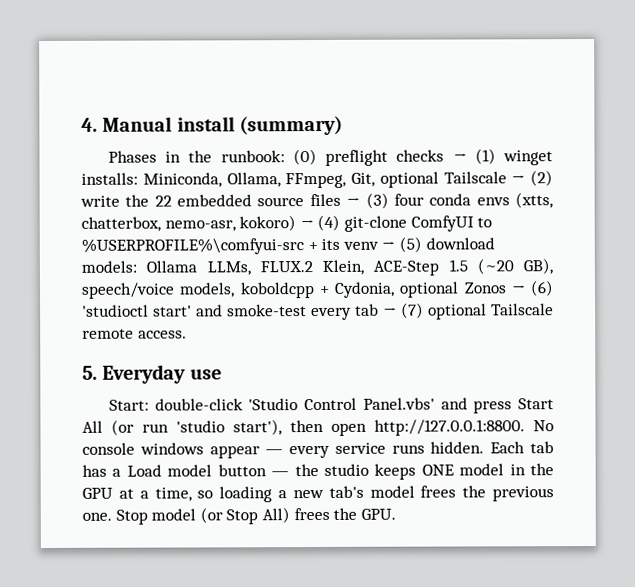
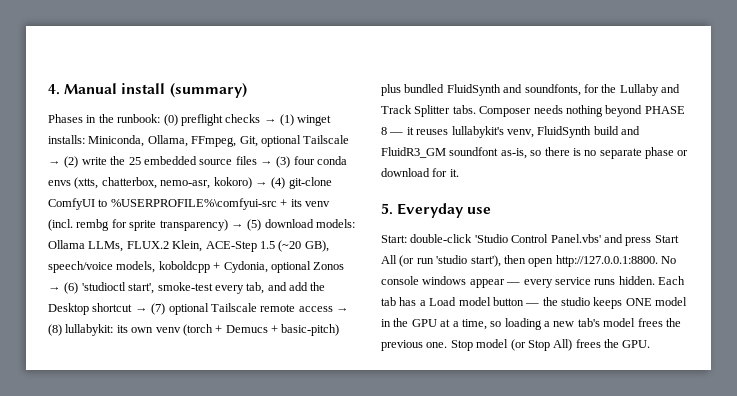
- Miniconda, Ollama, FFmpeg, Git, optional Tailscale → (2) write the 22 embedded source files → (3) four conda envs (xtts, chatterbox, nemo-asr, kokoro) → (4) git-clone ComfyUI to %USERPROFILE%\comfyui-src + its venv → (5) download models:
+ Miniconda, Ollama, FFmpeg, Git, optional Tailscale → (2) write the 25 embedded source files → (3) four conda envs (xtts, chatterbox, nemo-asr, kokoro) → (4) git-clone ComfyUI to %USERPROFILE%\comfyui-src + its venv (incl. rembg for sprite transparency) → (5) download models:
- Ollama LLMs, FLUX.2 Klein, ACE-Step 1.5 (~20 GB), speech/voice models, koboldcpp + Cydonia, optional Zonos → (6) 'studioctl start' and smoke-test every tab → (7) optional Tailscale remote access.
+ Ollama LLMs, FLUX.2 Klein, ACE-Step 1.5 (~20 GB), speech/voice models, koboldcpp + Cydonia, optional Zonos → (6) 'studioctl start', smoke-test every tab, and add the Desktop shortcut → (7) optional Tailscale remote access → (8) lullabykit: its own venv (torch + Demucs + basic-pitch) plus bundled FluidSynth and soundfonts, for the Lullaby and Track Splitter tabs. Composer needs nothing beyond PHASE 8 — it reuses lullabykit's venv, FluidSynth build and FluidR3_GM soundfont as-is, so there is no separate phase or download for it.

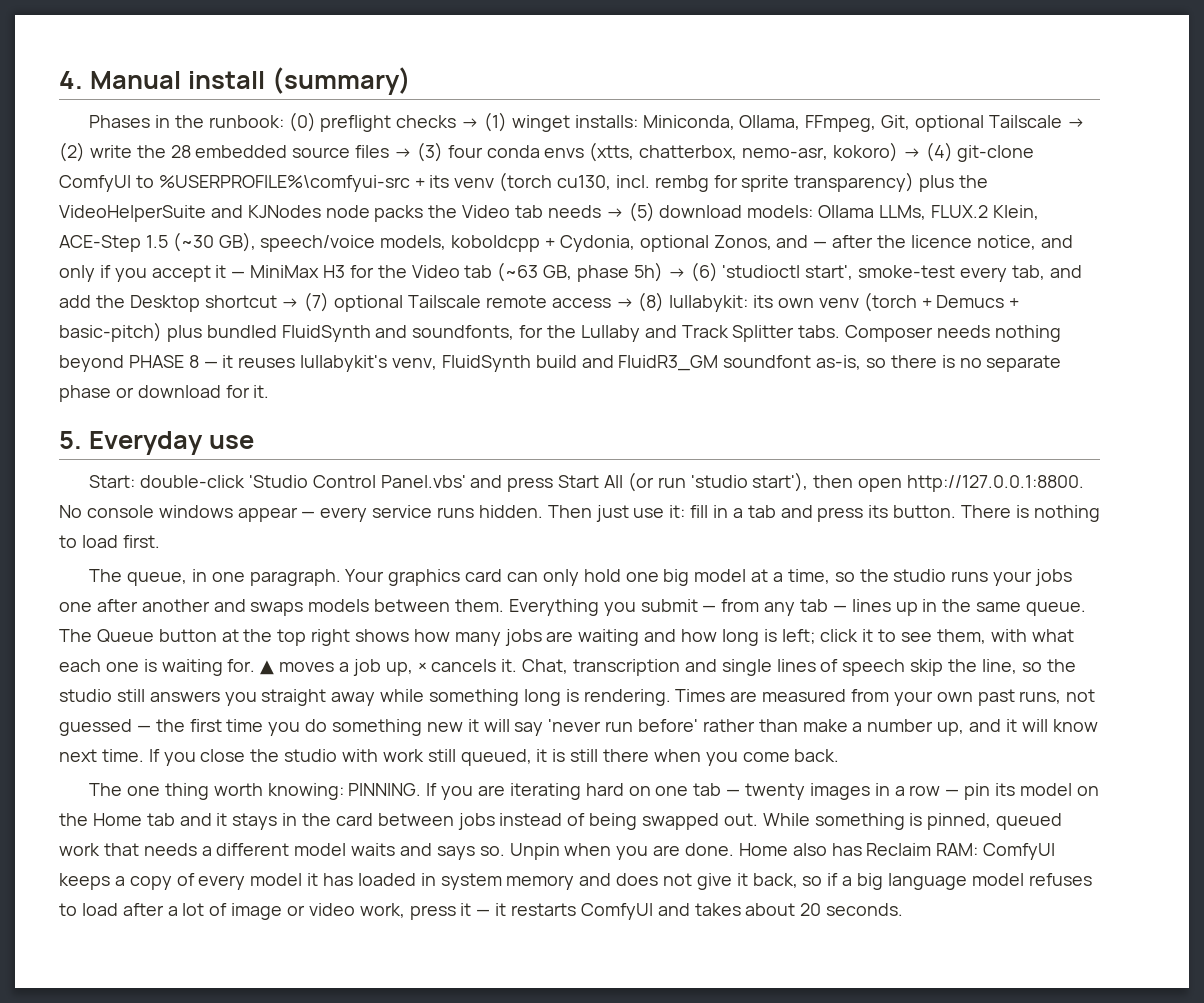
- Miniconda, Ollama, FFmpeg, Git, optional Tailscale → (2) write the 25 embedded source files → (3) four conda envs (xtts, chatterbox, nemo-asr, kokoro) → (4) git-clone ComfyUI to %USERPROFILE%\comfyui-src + its venv (incl. rembg for sprite transparency) → (5) download models:
+ Miniconda, Ollama, FFmpeg, Git, optional Tailscale → (2) write the 28 embedded source files → (3) four conda envs (xtts, chatterbox, nemo-asr, kokoro) → (4) git-clone ComfyUI to %USERPROFILE%\comfyui-src + its venv (torch cu130, incl. rembg for sprite transparency) plus the VideoHelperSuite and KJNodes node packs the Video tab needs → (5) download models:
- Ollama LLMs, FLUX.2 Klein, ACE-Step 1.5 (~20 GB), speech/voice models, koboldcpp + Cydonia, optional Zonos → (6) 'studioctl start', smoke-test every tab, and add the Desktop shortcut → (7) optional Tailscale remote access → (8) lullabykit:
+ Ollama LLMs, FLUX.2 Klein, ACE-Step 1.5 (~30 GB), speech/voice models, koboldcpp + Cydonia, optional Zonos, and — after the licence notice, and only if you accept it — MiniMax H3 for the Video tab (~63 GB, phase 5h) → (6) 'studioctl start', smoke-test every tab, and add the Desktop shortcut → (7) optional Tailscale remote access → (8) lullabykit:
- Each tab has a Load model button — the studio keeps ONE model in the GPU at a time, so loading a new tab's model frees the previous one. Stop model (or Stop All) frees the GPU.
+ Then just use it: fill in a tab and press its button. There is nothing to load first.
+ The queue, in one paragraph. Your graphics card can only hold one big model at a time, so the studio runs your jobs one after another and swaps models between them. Everything you submit — from any tab — lines up in the same queue. The Queue button at the top right shows how many jobs are waiting and how long is left; click it to see them, with what each one is waiting for. ▲ moves a job up, × cancels it. Chat, transcription and single lines of speech skip the line, so the studio still answers you straight away while something long is rendering. Times are measured from your own past runs, not guessed — the first time you do something new it will say 'never run before' rather than make a number up, and it will know next time. If you close the studio with work still queued, it is still there when you come back.
+ The one thing worth knowing: PINNING. If you are iterating hard on one tab — twenty images in a row — pin its model on the Home tab and it stays in the card between jobs instead of being swapped out. While something is pinned, queued work that needs a different model waits and says so. Unpin when you are done. Home also has Reclaim RAM: ComfyUI keeps a copy of every model it has loaded in system memory and does not give it back, so if a big language model refuses to load after a lot of image or video work, press it — it restarts ComfyUI and takes about 20 seconds.

